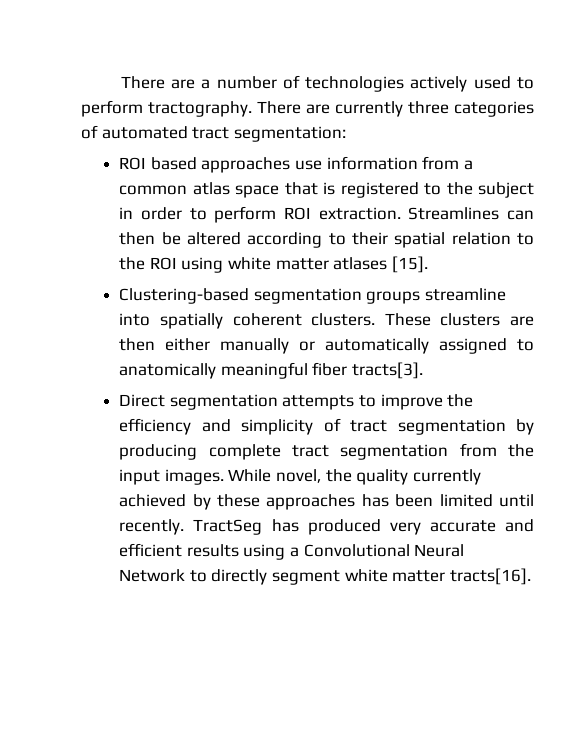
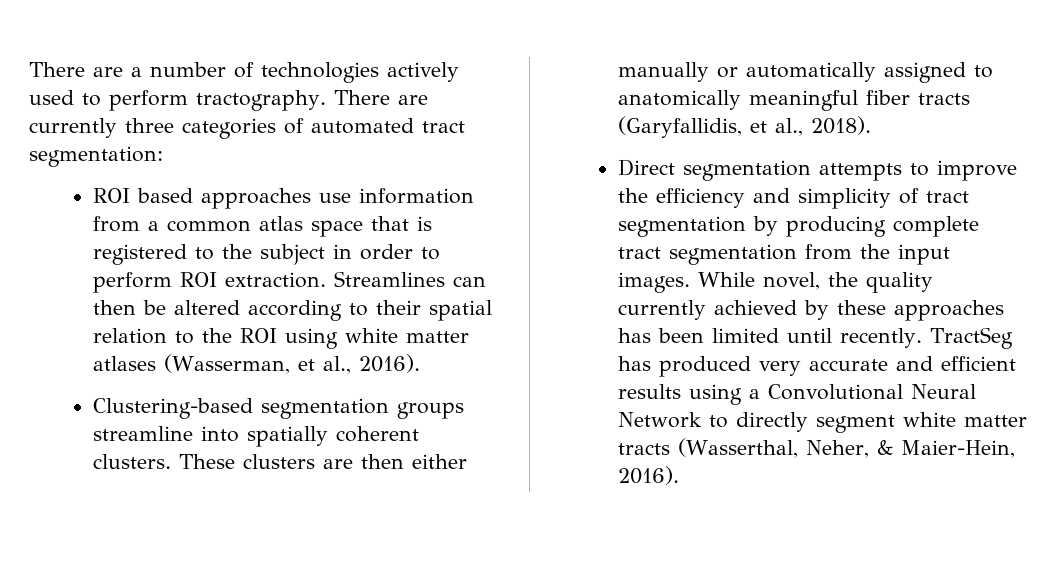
- Streamlines can then be altered according to their spatial relation to the ROI using white matter atlases [15].
+ Streamlines can then be altered according to their spatial relation to the ROI using white matter atlases (Wasserman, et al., 2016).
- These clusters are then either manually or automatically assigned to anatomically meaningful fiber tracts[3].
+ These clusters are then either manually or automatically assigned to anatomically meaningful fiber tracts (Garyfallidis, et al., 2018).
- TractSeg has produced very accurate and efficient results using a Convolutional Neural Network to directly segment white matter tracts[16].
+ TractSeg has produced very accurate and efficient results using a Convolutional Neural Network to directly segment white matter tracts (Wasserthal, Neher, & Maier-Hein, 2016).

